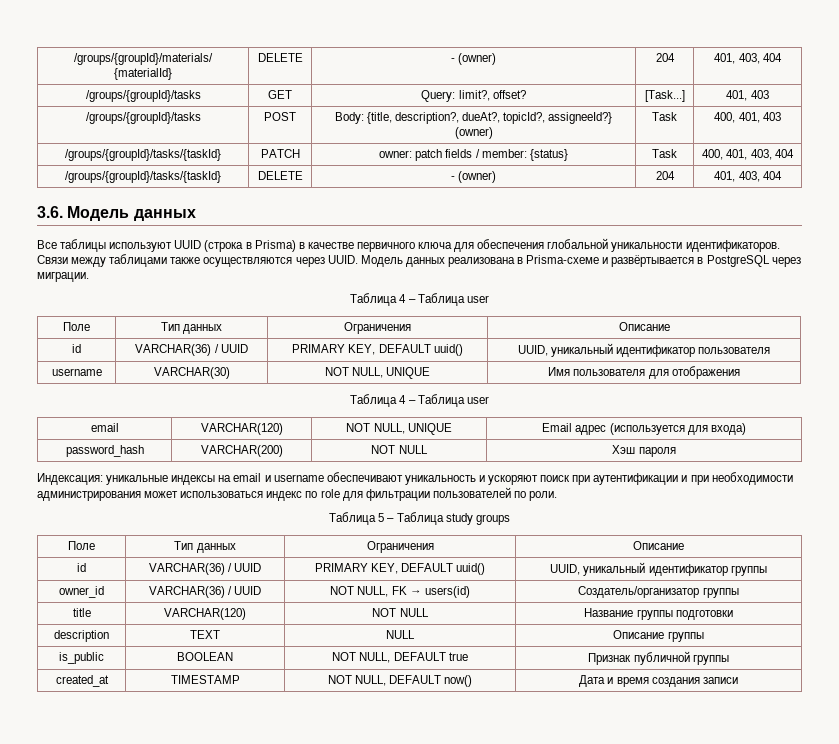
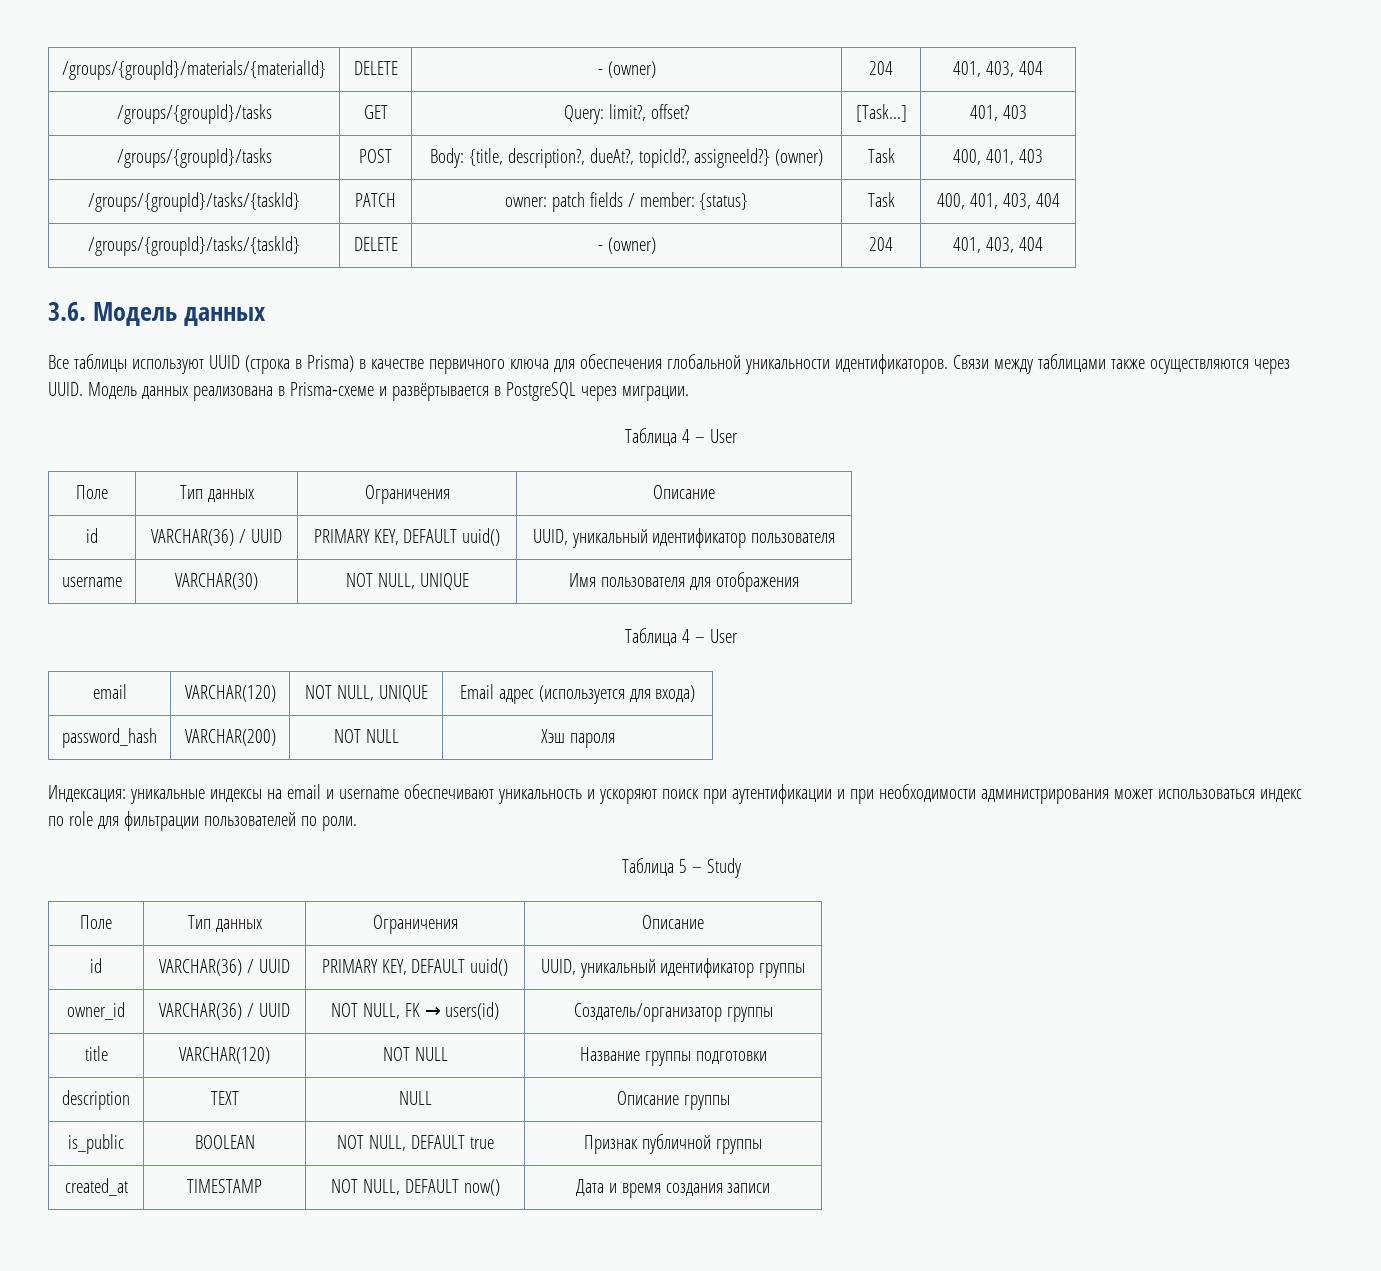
  Модель данных реализована в Prisma‑схеме и развёртывается в PostgreSQL через миграции.
- Таблица 4 – Таблица user
+ Таблица 4 – User
  username | VARCHAR(30) | NOT NULL, UNIQUE | Имя пользователя для отображения
- Таблица 4 – Таблица user
+ Таблица 4 – User
- Таблица 5 – Таблица study groups
+ Таблица 5 – Study

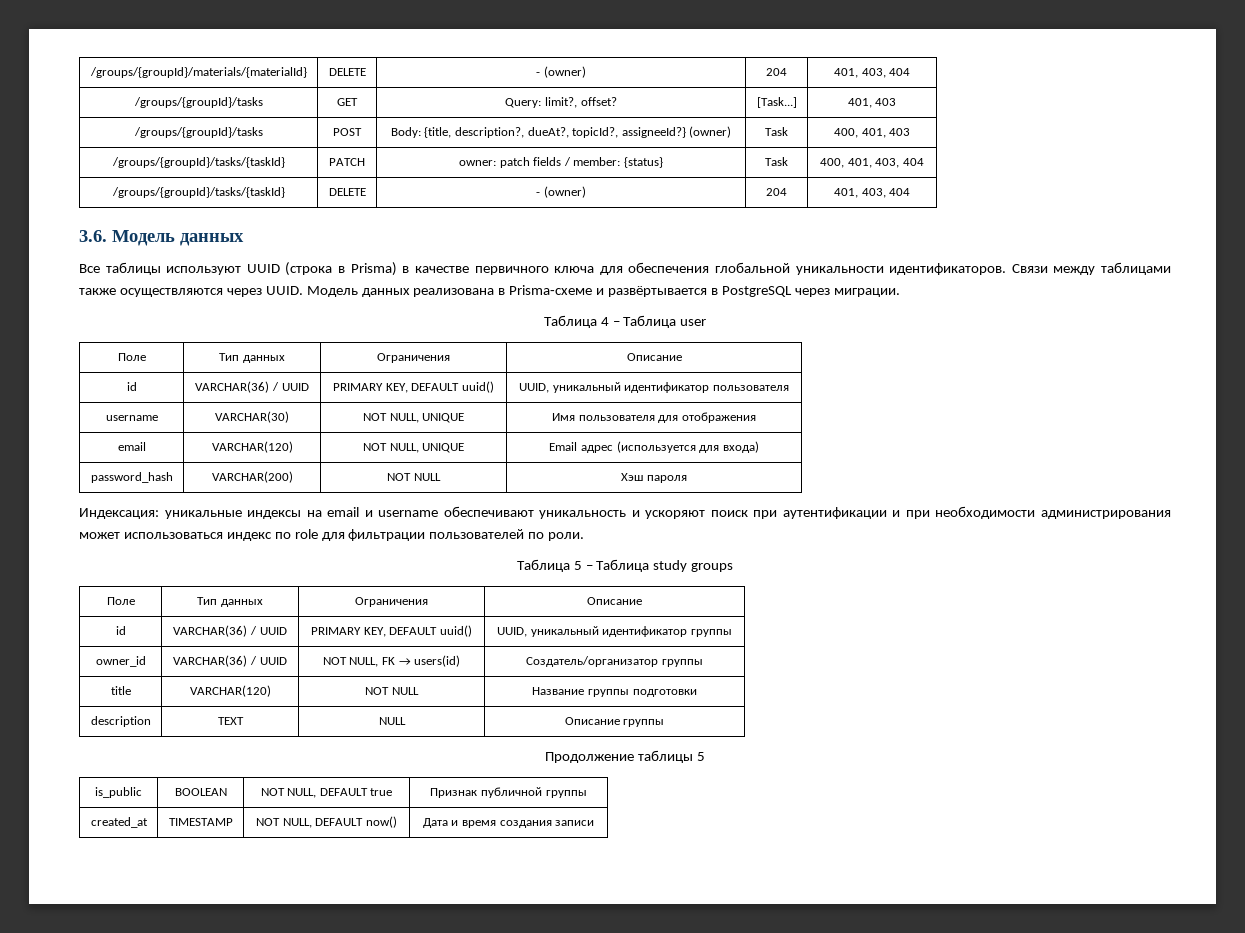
  Модель данных реализована в Prisma‑схеме и развёртывается в PostgreSQL через миграции.
- Таблица 4 – User
+ Таблица 4 – Таблица user
  username | VARCHAR(30) | NOT NULL, UNIQUE | Имя пользователя для отображения
- Таблица 4 – User
- Таблица 5 – Study
+ Таблица 5 – Таблица study groups
+ Продолжение таблицы 5

